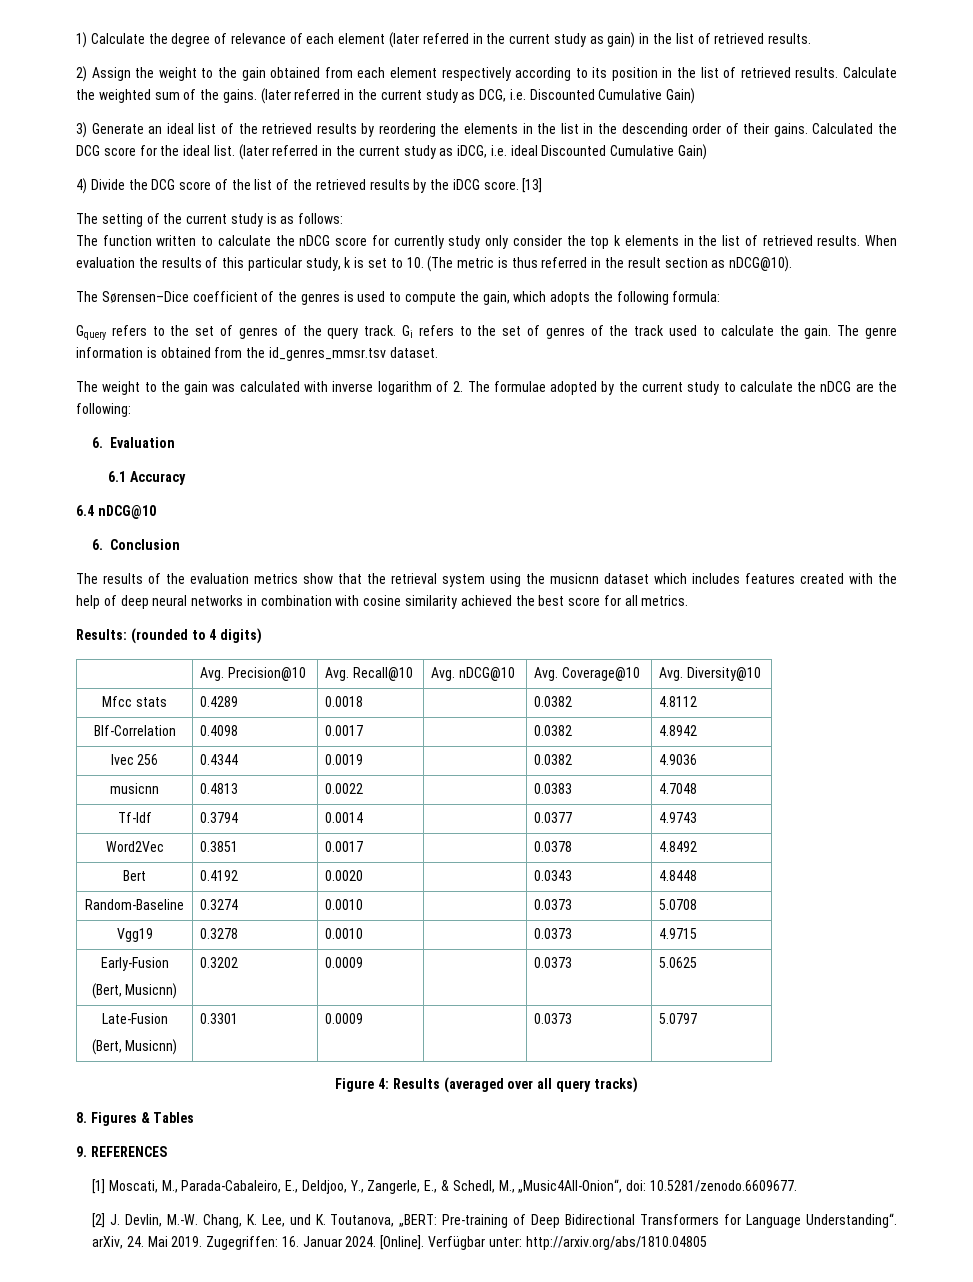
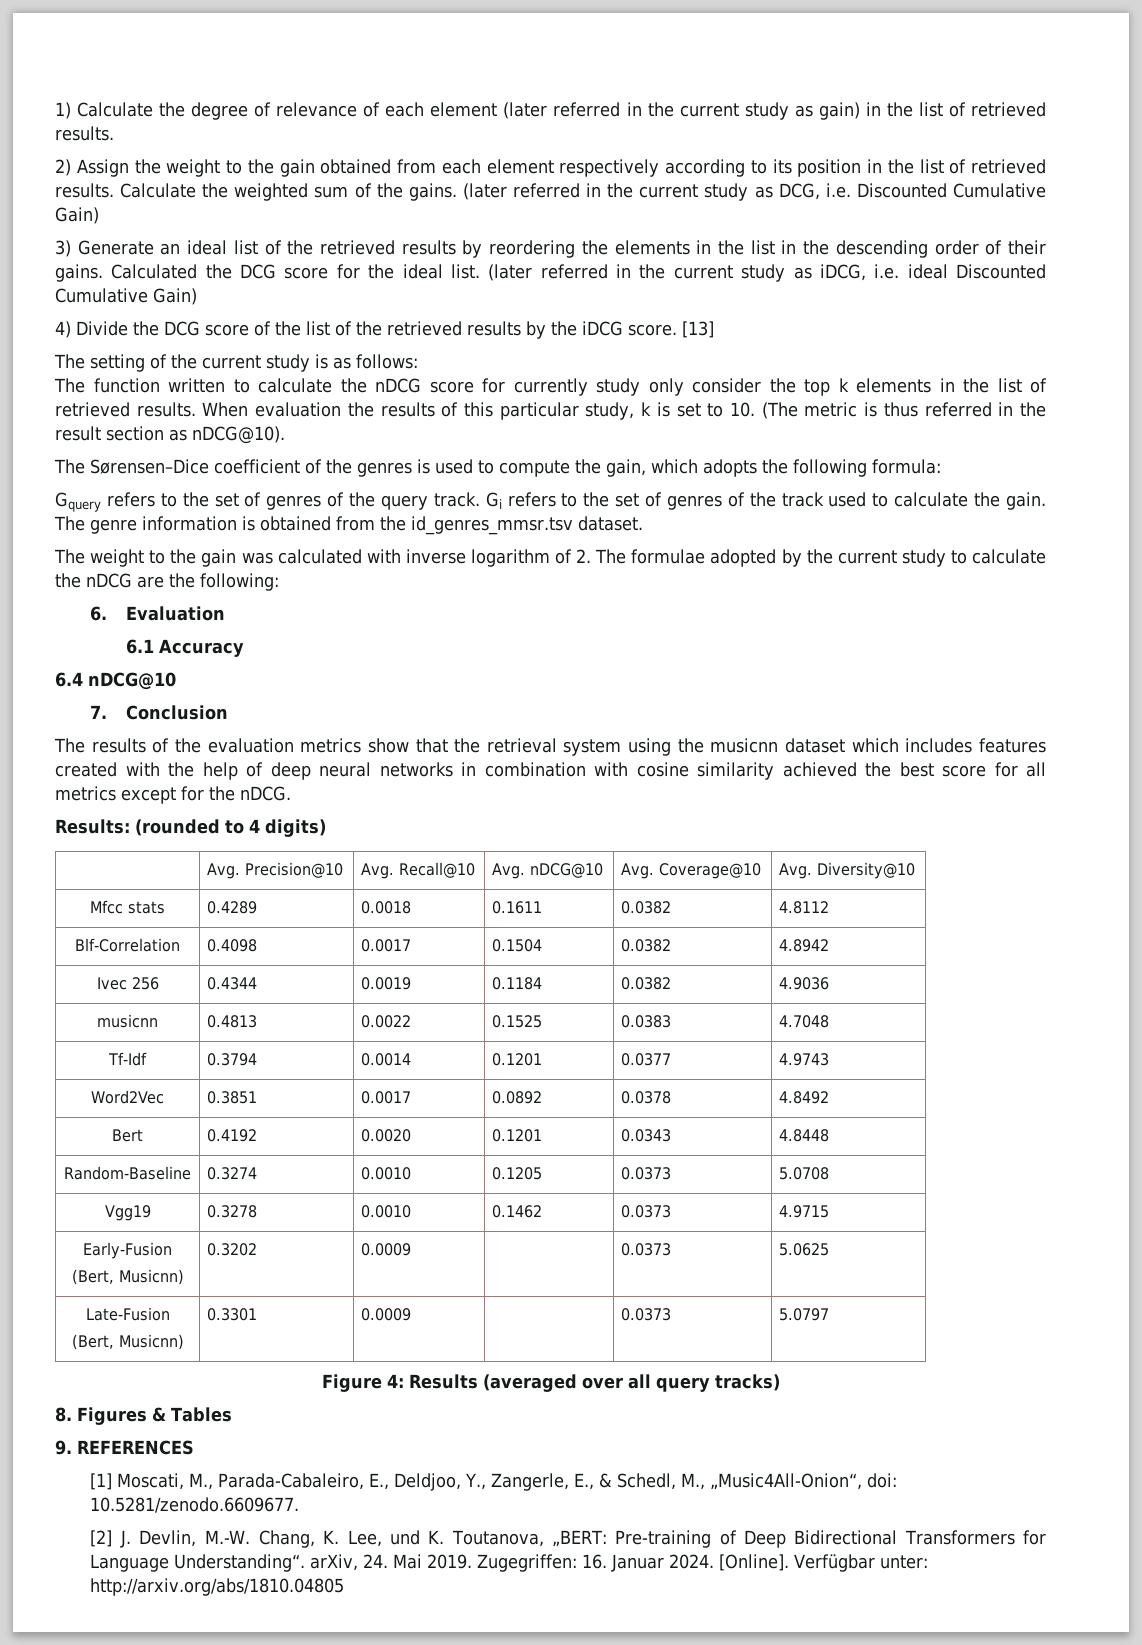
- 6. Conclusion
+ 7. Conclusion
- The results of the evaluation metrics show that the retrieval system using the musicnn dataset which includes features created with the help of deep neural networks in combination with cosine similarity achieved the best score for all metrics.
+ The results of the evaluation metrics show that the retrieval system using the musicnn dataset which includes features created with the help of deep neural networks in combination with cosine similarity achieved the best score for all metrics except for the nDCG.
- Mfcc stats | 0.4289 | 0.0018 | | 0.0382 | 4.8112
+ Mfcc stats | 0.4289 | 0.0018 | 0.1611 | 0.0382 | 4.8112
- Blf-Correlation | 0.4098 | 0.0017 | | 0.0382 | 4.8942
+ Blf-Correlation | 0.4098 | 0.0017 | 0.1504 | 0.0382 | 4.8942
- Ivec 256 | 0.4344 | 0.0019 | | 0.0382 | 4.9036
+ Ivec 256 | 0.4344 | 0.0019 | 0.1184 | 0.0382 | 4.9036
- musicnn | 0.4813 | 0.0022 | | 0.0383 | 4.7048
+ musicnn | 0.4813 | 0.0022 | 0.1525 | 0.0383 | 4.7048
- Tf-Idf | 0.3794 | 0.0014 | | 0.0377 | 4.9743
+ Tf-Idf | 0.3794 | 0.0014 | 0.1201 | 0.0377 | 4.9743
- Word2Vec | 0.3851 | 0.0017 | | 0.0378 | 4.8492
+ Word2Vec | 0.3851 | 0.0017 | 0.0892 | 0.0378 | 4.8492
- Bert | 0.4192 | 0.0020 | | 0.0343 | 4.8448
+ Bert | 0.4192 | 0.0020 | 0.1201 | 0.0343 | 4.8448
- Random-Baseline | 0.3274 | 0.0010 | | 0.0373 | 5.0708
+ Random-Baseline | 0.3274 | 0.0010 | 0.1205 | 0.0373 | 5.0708
- Vgg19 | 0.3278 | 0.0010 | | 0.0373 | 4.9715
+ Vgg19 | 0.3278 | 0.0010 | 0.1462 | 0.0373 | 4.9715

